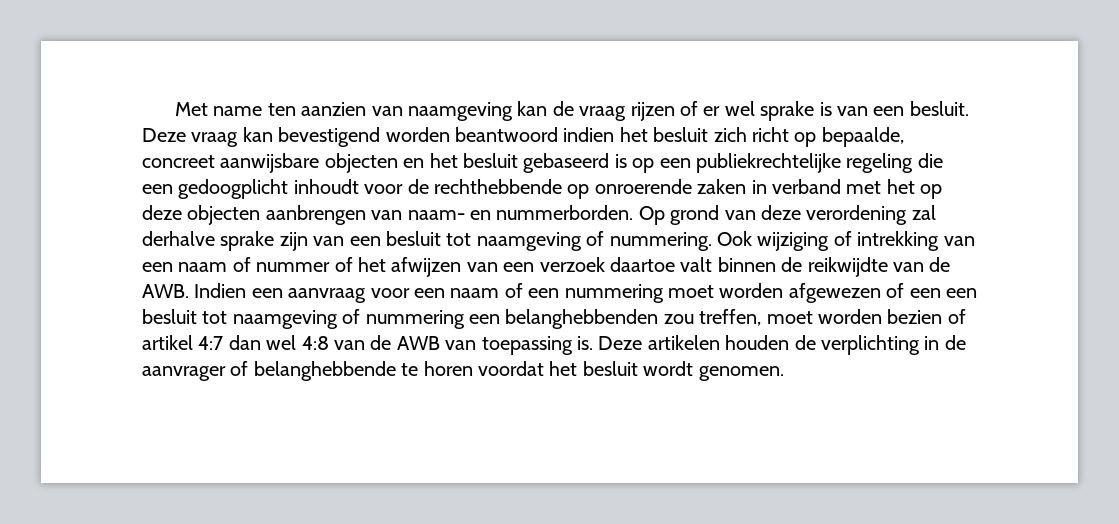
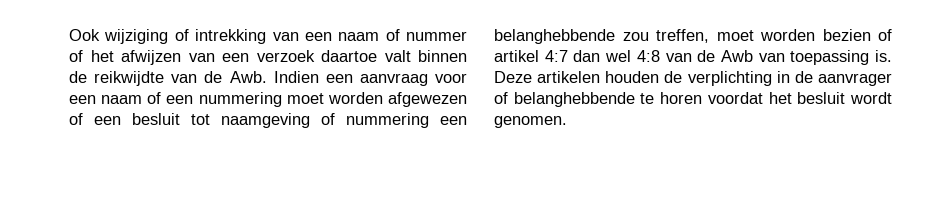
- Met name ten aanzien van naamgeving kan de vraag rijzen of er wel sprake is van een besluit. Deze vraag kan bevestigend worden beantwoord indien het besluit zich richt op bepaalde, concreet aanwijsbare objecten en het besluit gebaseerd is op een publiekrechtelijke regeling die een gedoogplicht inhoudt voor de rechthebbende op onroerende zaken in verband met het op deze objecten aanbrengen van naam- en nummerborden. Op grond van deze verordening zal derhalve sprake zijn van een besluit tot naamgeving of nummering. Ook wijziging of intrekking van een naam of nummer of het afwijzen van een verzoek daartoe valt binnen de reikwijdte van de AWB. Indien een aanvraag voor een naam of een nummering moet worden afgewezen of een een besluit tot naamgeving of nummering een belanghebbenden zou treffen, moet worden bezien of artikel 4:7 dan wel 4:8 van de AWB van toepassing is.
+ Ook wijziging of intrekking van een naam of nummer of het afwijzen van een verzoek daartoe valt binnen de reikwijdte van de Awb. Indien een aanvraag voor een naam of een nummering moet worden afgewezen of een besluit tot naamgeving of nummering een belanghebbende zou treffen, moet worden bezien of artikel 4:7 dan wel 4:8 van de Awb van toepassing is.

